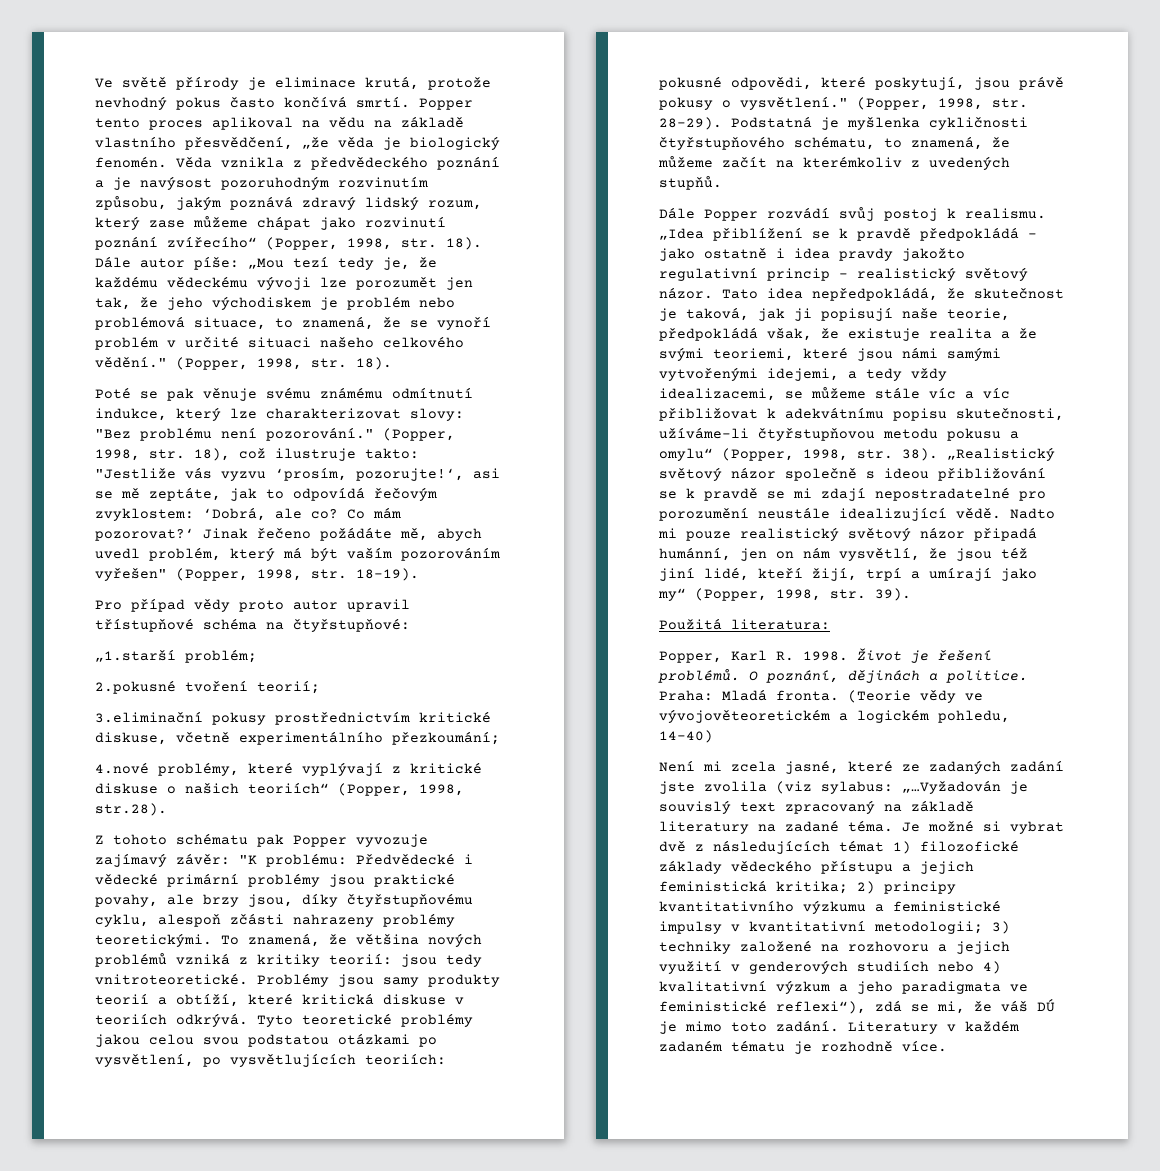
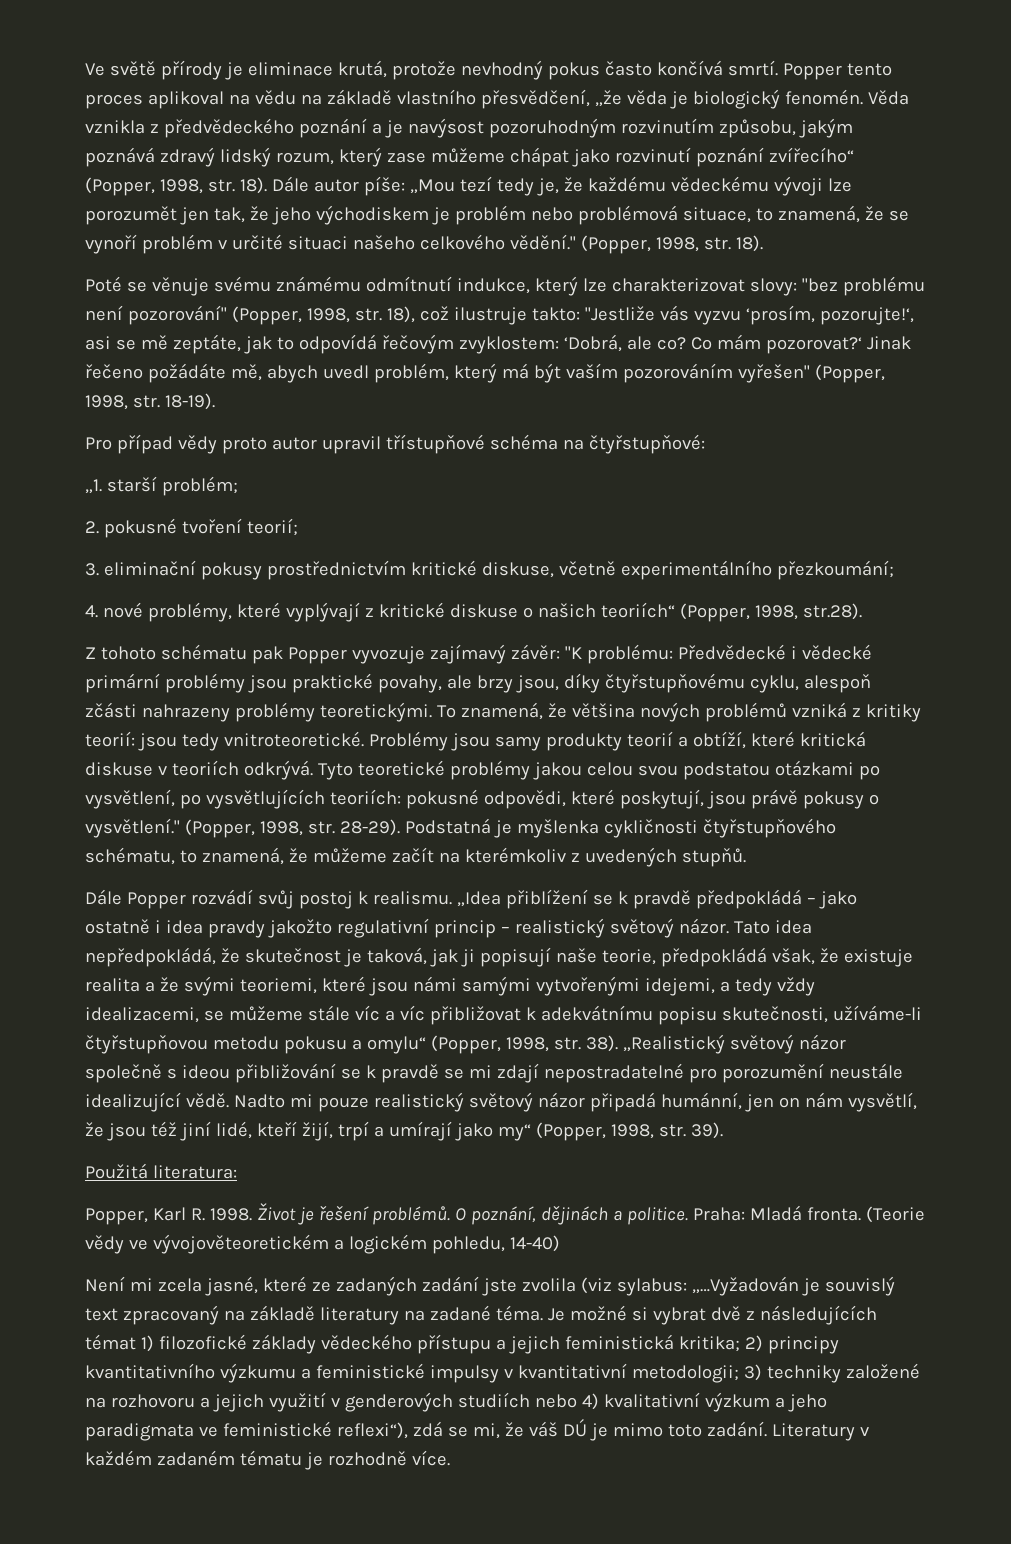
- Poté se pak věnuje svému známému odmítnutí indukce, který lze charakterizovat slovy: "Bez problému není pozorování." (Popper, 1998, str. 18), což ilustruje takto: "Jestliže vás vyzvu ‘prosím, pozorujte!‘, asi se mě zeptáte, jak to odpovídá řečovým zvyklostem: ‘Dobrá, ale co?
+ Poté se věnuje svému známému odmítnutí indukce, který lze charakterizovat slovy: "bez problému není pozorování" (Popper, 1998, str. 18), což ilustruje takto: "Jestliže vás vyzvu ‘prosím, pozorujte!‘, asi se mě zeptáte, jak to odpovídá řečovým zvyklostem: ‘Dobrá, ale co?
- „1.starší problém;
+ „1. starší problém;
- 2.pokusné tvoření teorií;
+ 2. pokusné tvoření teorií;
- 3.eliminační pokusy prostřednictvím kritické diskuse, včetně experimentálního přezkoumání;
+ 3. eliminační pokusy prostřednictvím kritické diskuse, včetně experimentálního přezkoumání;
- 4.nové problémy, které vyplývají z kritické diskuse o našich teoriích“ (Popper, 1998, str.28).
+ 4. nové problémy, které vyplývají z kritické diskuse o našich teoriích“ (Popper, 1998, str.28).

